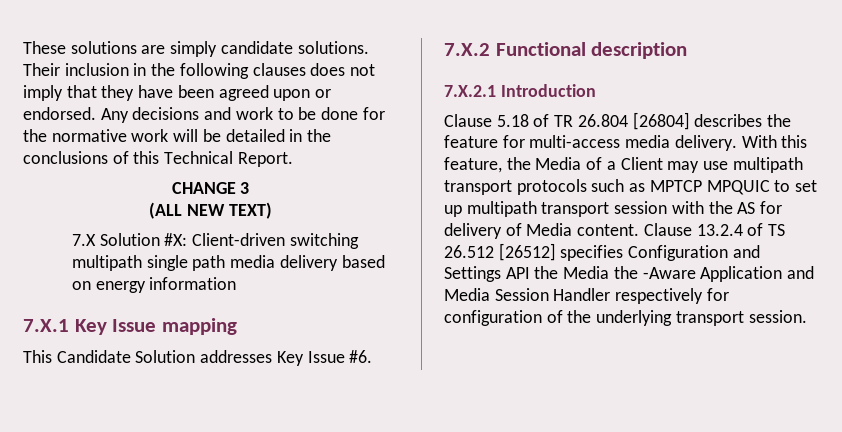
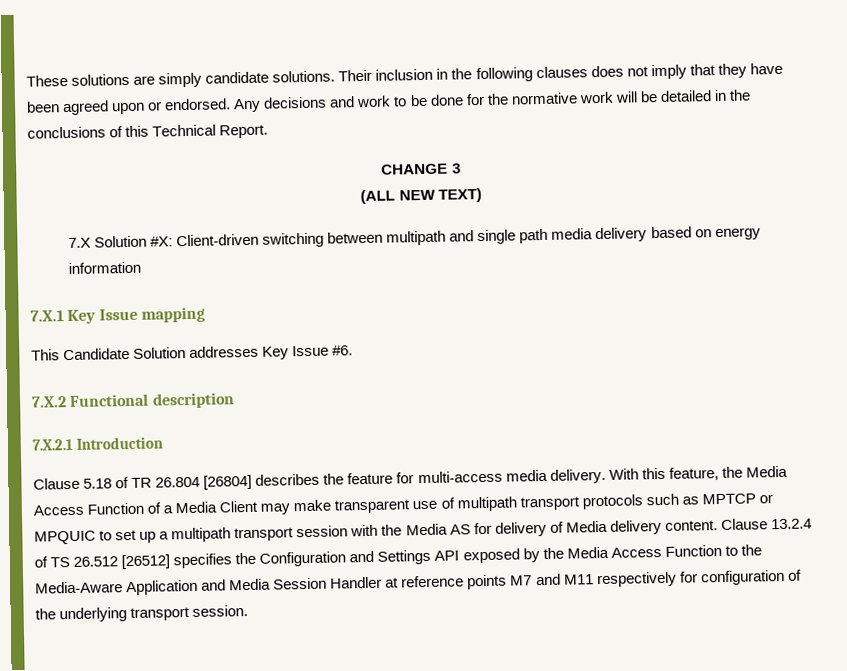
- 7.X Solution #X: Client-driven switching multipath single path media delivery based on energy information
+ 7.X Solution #X: Client-driven switching between multipath and single path media delivery based on energy information
- With this feature, the Media of a Client may use multipath transport protocols such as MPTCP MPQUIC to set up multipath transport session with the AS for delivery of Media content.
+ With this feature, the Media Access Function of a Media Client may make transparent use of multipath transport protocols such as MPTCP or MPQUIC to set up a multipath transport session with the Media AS for delivery of Media delivery content.
- Clause 13.2.4 of TS 26.512 [26512] specifies Configuration and Settings API the Media the -Aware Application and Media Session Handler respectively for configuration of the underlying transport session.
+ Clause 13.2.4 of TS 26.512 [26512] specifies the Configuration and Settings API exposed by the Media Access Function to the Media-Aware Application and Media Session Handler at reference points M7 and M11 respectively for configuration of the underlying transport session.

